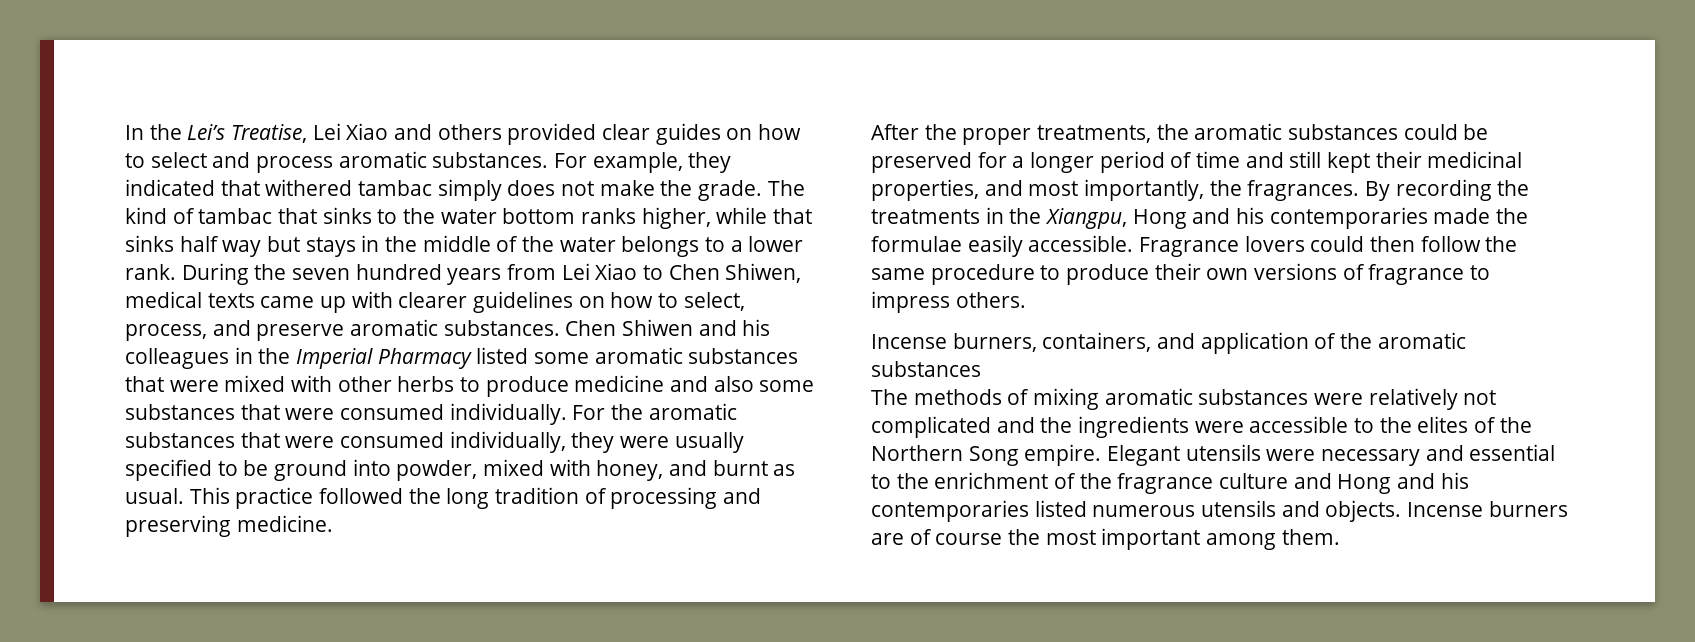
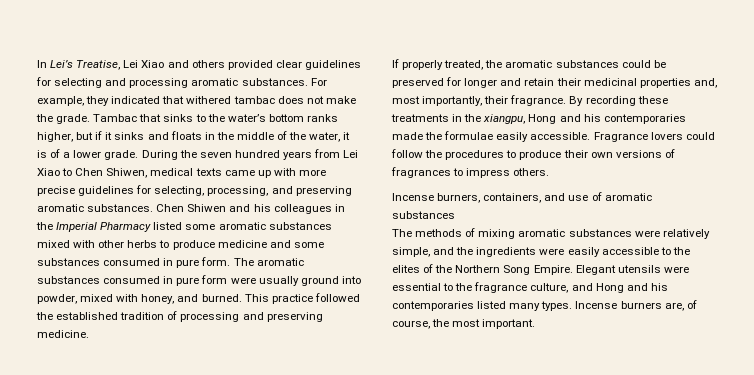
- In the Lei’s Treatise, Lei Xiao and others provided clear guides on how to select and process aromatic substances.
+ In Lei’s Treatise, Lei Xiao and others provided clear guidelines for selecting and processing aromatic substances.
- For example, they indicated that withered tambac simply does not make the grade.
+ For example, they indicated that withered tambac does not make the grade.
- The kind of tambac that sinks to the water bottom ranks higher, while that sinks half way but stays in the middle of the water belongs to a lower rank.
+ Tambac that sinks to the water’s bottom ranks higher, but if it sinks and floats in the middle of the water, it is of a lower grade.
- During the seven hundred years from Lei Xiao to Chen Shiwen, medical texts came up with clearer guidelines on how to select, process, and preserve aromatic substances.
+ During the seven hundred years from Lei Xiao to Chen Shiwen, medical texts came up with more precise guidelines for selecting, processing, and preserving aromatic substances.
- Chen Shiwen and his colleagues in the Imperial Pharmacy listed some aromatic substances that were mixed with other herbs to produce medicine and also some substances that were consumed individually. For the aromatic substances that were consumed individually, they were usually specified to be ground into powder, mixed with honey, and burnt as usual.
+ Chen Shiwen and his colleagues in the Imperial Pharmacy listed some aromatic substances mixed with other herbs to produce medicine and some substances consumed in pure form. The aromatic substances consumed in pure form were usually ground into powder, mixed with honey, and burned.
- This practice followed the long tradition of processing and preserving medicine.
+ This practice followed the established tradition of processing and preserving medicine.
- After the proper treatments, the aromatic substances could be preserved for a longer period of time and still kept their medicinal properties, and most importantly, the fragrances.
+ If properly treated, the aromatic substances could be preserved for longer and retain their medicinal properties and, most importantly, their fragrance.
- By recording the treatments in the Xiangpu, Hong and his contemporaries made the formulae easily accessible.
+ By recording these treatments in the xiangpu, Hong and his contemporaries made the formulae easily accessible.
- Fragrance lovers could then follow the same procedure to produce their own versions of fragrance to impress others.
+ Fragrance lovers could follow the procedures to produce their own versions of fragrances to impress others.
- Incense burners, containers, and application of the aromatic substances
+ Incense burners, containers, and use of aromatic substances
- The methods of mixing aromatic substances were relatively not complicated and the ingredients were accessible to the elites of the Northern Song empire.
+ The methods of mixing aromatic substances were relatively simple, and the ingredients were easily accessible to the elites of the Northern Song Empire.
- Elegant utensils were necessary and essential to the enrichment of the fragrance culture and Hong and his contemporaries listed numerous utensils and objects. Incense burners are of course the most important among them.
+ Elegant utensils were essential to the fragrance culture, and Hong and his contemporaries listed many types. Incense burners are, of course, the most important.

